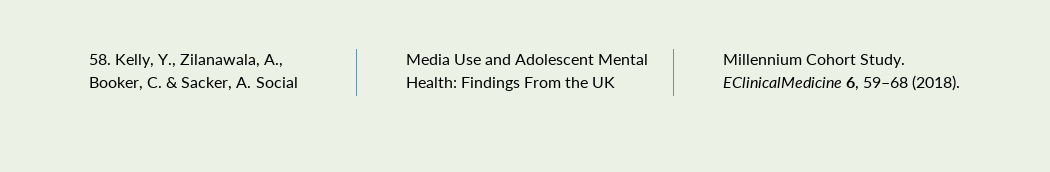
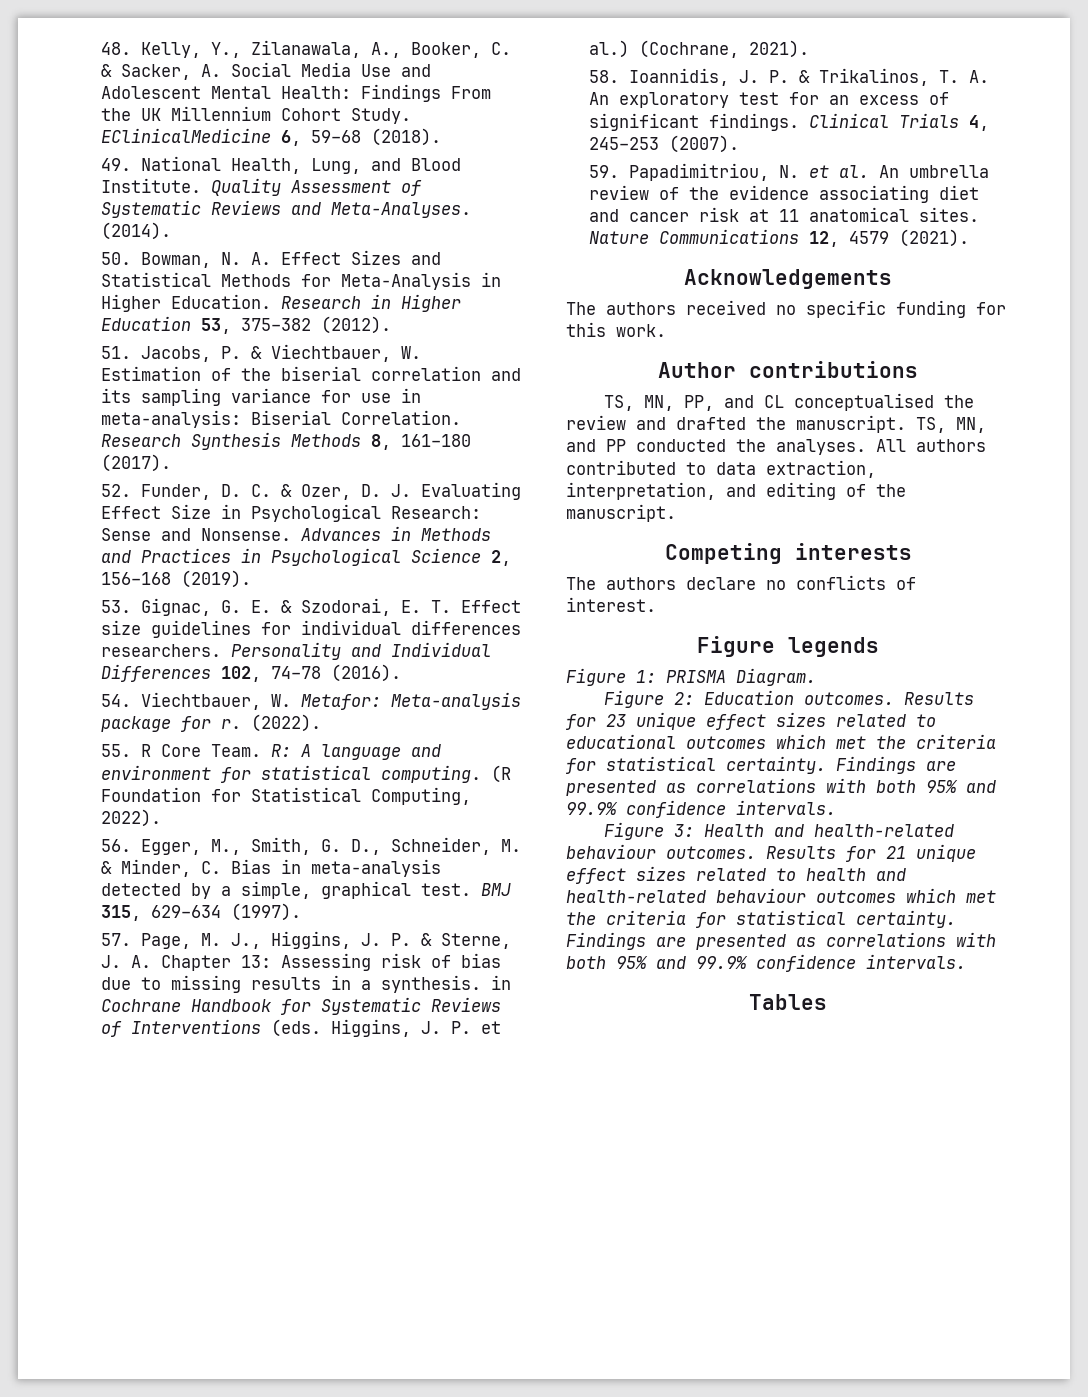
- 58. Kelly, Y., Zilanawala, A., Booker, C. & Sacker, A. Social Media Use and Adolescent Mental Health: Findings From the UK Millennium Cohort Study.
+ 48. Kelly, Y., Zilanawala, A., Booker, C. & Sacker, A. Social Media Use and Adolescent Mental Health: Findings From the UK Millennium Cohort Study.
+ 49. National Health, Lung, and Blood Institute. Quality Assessment of Systematic Reviews and Meta-Analyses. (2014).
+ 50. Bowman, N. A. Effect Sizes and Statistical Methods for Meta-Analysis in Higher Education. Research in Higher Education 53, 375–382 (2012).
+ 51. Jacobs, P. & Viechtbauer, W. Estimation of the biserial correlation and its sampling variance for use in meta-analysis: Biserial Correlation. Research Synthesis Methods 8, 161–180 (2017).
+ 52. Funder, D. C. & Ozer, D. J. Evaluating Effect Size in Psychological Research: Sense and Nonsense. Advances in Methods and Practices in Psychological Science 2, 156–168 (2019).
+ 53. Gignac, G. E. & Szodorai, E. T. Effect size guidelines for individual differences researchers. Personality and Individual Differences 102, 74–78 (2016).
+ 54. Viechtbauer, W. Metafor: Meta-analysis package for r. (2022).
+ 55. R Core Team. R: A language and environment for statistical computing. (R Foundation for Statistical Computing, 2022).
+ 56. Egger, M., Smith, G. D., Schneider, M. & Minder, C. Bias in meta-analysis detected by a simple, graphical test. BMJ 315, 629–634 (1997).
+ 57. Page, M. J., Higgins, J. P. & Sterne, J. A. Chapter 13: Assessing risk of bias due to missing results in a synthesis. in Cochrane Handbook for Systematic Reviews of Interventions (eds. Higgins, J. P. et al.) (Cochrane, 2021).
+ 58. Ioannidis, J. P. & Trikalinos, T. A. An exploratory test for an excess of significant findings. Clinical Trials 4, 245–253 (2007).
+ 59. Papadimitriou, N. et al. An umbrella review of the evidence associating diet and cancer risk at 11 anatomical sites. Nature Communications 12, 4579 (2021).
+ Acknowledgements
+ The authors received no specific funding for this work.
+ Author contributions
+ TS, MN, PP, and CL conceptualised the review and drafted the manuscript. TS, MN, and PP conducted the analyses. All authors contributed to data extraction, interpretation, and editing of the manuscript.
+ Competing interests
+ The authors declare no conflicts of interest.
+ Figure legends
+ Figure 1: PRISMA Diagram.
+ Figure 2: Education outcomes. Results for 23 unique effect sizes related to educational outcomes which met the criteria for statistical certainty. Findings are presented as correlations with both 95% and 99.9% confidence intervals.
+ Figure 3: Health and health-related behaviour outcomes. Results for 21 unique effect sizes related to health and health-related behaviour outcomes which met the criteria for statistical certainty. Findings are presented as correlations with both 95% and 99.9% confidence intervals.
+ Tables

